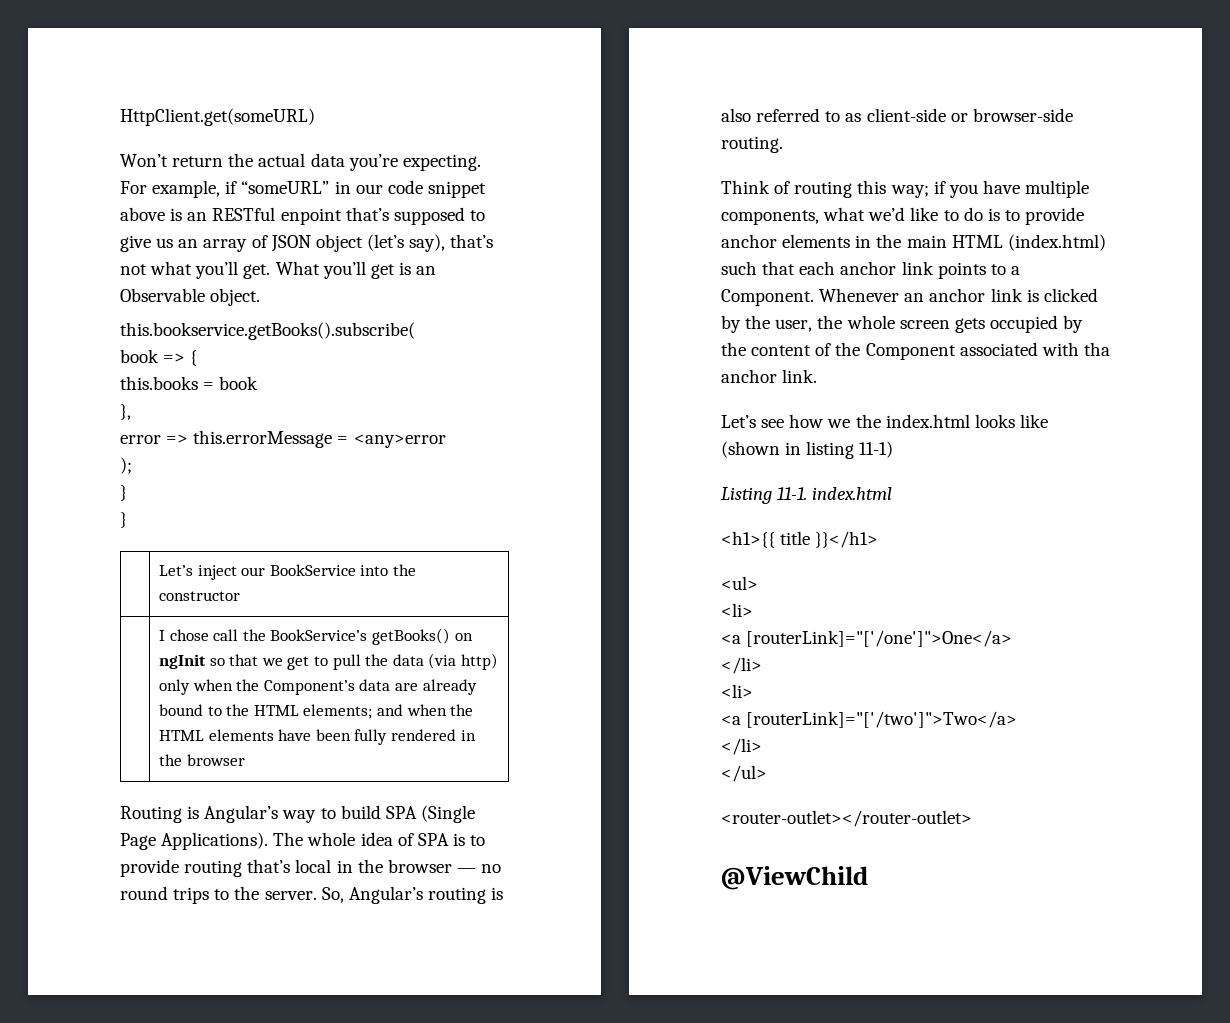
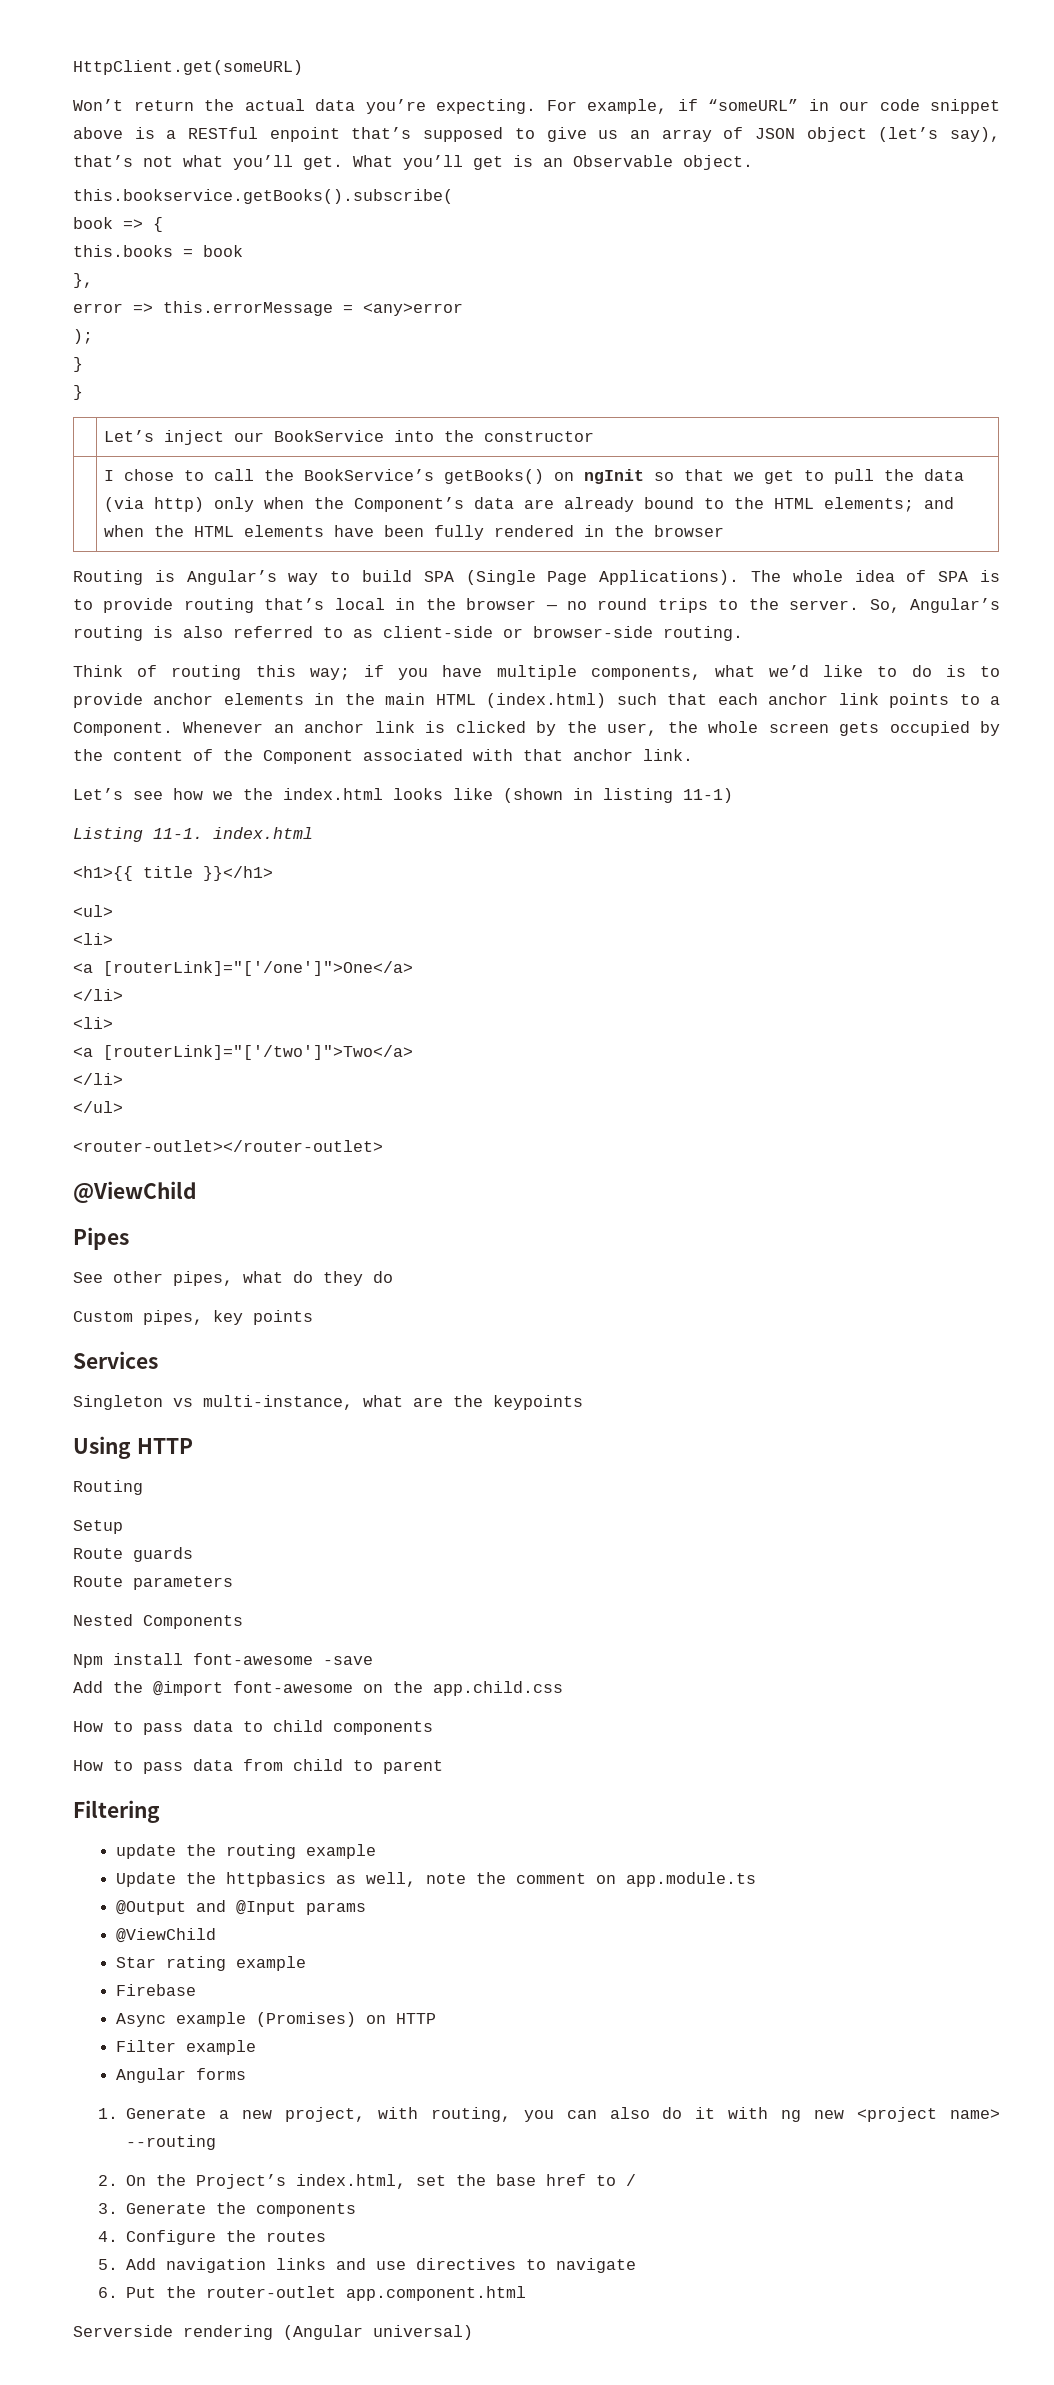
- For example, if “someURL” in our code snippet above is an RESTful enpoint that’s supposed to give us an array of JSON object (let’s say), that’s not what you’ll get.
+ For example, if “someURL” in our code snippet above is a RESTful enpoint that’s supposed to give us an array of JSON object (let’s say), that’s not what you’ll get.
- I chose call the BookService’s getBooks() on ngInit so that we get to pull the data (via http) only when the Component’s data are already bound to the HTML elements; and when the HTML elements have been fully rendered in the browser
+ I chose to call the BookService’s getBooks() on ngInit so that we get to pull the data (via http) only when the Component’s data are already bound to the HTML elements; and when the HTML elements have been fully rendered in the browser
- Whenever an anchor link is clicked by the user, the whole screen gets occupied by the content of the Component associated with tha anchor link.
+ Whenever an anchor link is clicked by the user, the whole screen gets occupied by the content of the Component associated with that anchor link.
+ Pipes
+ See other pipes, what do they do
+ Custom pipes, key points
+ Services
+ Singleton vs multi-instance, what are the keypoints
+ Using HTTP
+ Routing
+ Setup
+ Route guards
+ Route parameters
+ Nested Components
+ Npm install font-awesome -save
+ Add the @import font-awesome on the app.child.css
+ How to pass data to child components
+ How to pass data from child to parent
+ Filtering
+ update the routing example
+ Update the httpbasics as well, note the comment on app.module.ts
+ @Output and @Input params
+ @ViewChild
+ Star rating example
+ Firebase
+ Async example (Promises) on HTTP
+ Filter example
+ Angular forms
+ 1. Generate a new project, with routing, you can also do it with ng new <project name> --routing
+ 2. On the Project’s index.html, set the base href to /
+ 3. Generate the components
+ 4. Configure the routes
+ 5. Add navigation links and use directives to navigate
+ 6. Put the router-outlet app.component.html
+ Serverside rendering (Angular universal)

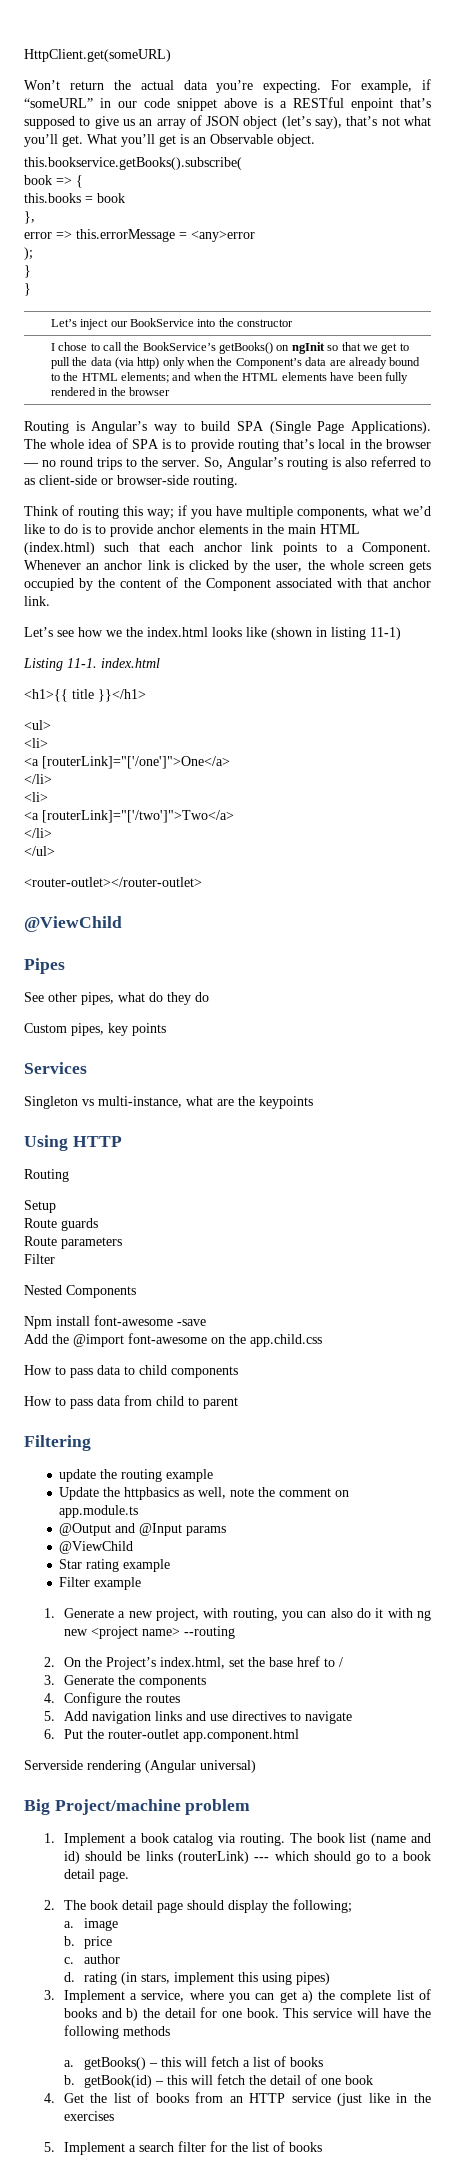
  Route parameters
+ Filter
- Firebase
- Async example (Promises) on HTTP
- Angular forms
+ Big Project/machine problem
+ 1. Implement a book catalog via routing. The book list (name and id) should be links (routerLink) --- which should go to a book detail page.
+ 2. The book detail page should display the following;
+ a. image
+ b. price
+ c. author
+ d. rating (in stars, implement this using pipes)
+ 3. Implement a service, where you can get a) the complete list of books and b) the detail for one book. This service will have the following methods
+ a. getBooks() – this will fetch a list of books
+ b. getBook(id) – this will fetch the detail of one book
+ 4. Get the list of books from an HTTP service (just like in the exercises
+ 5. Implement a search filter for the list of books

